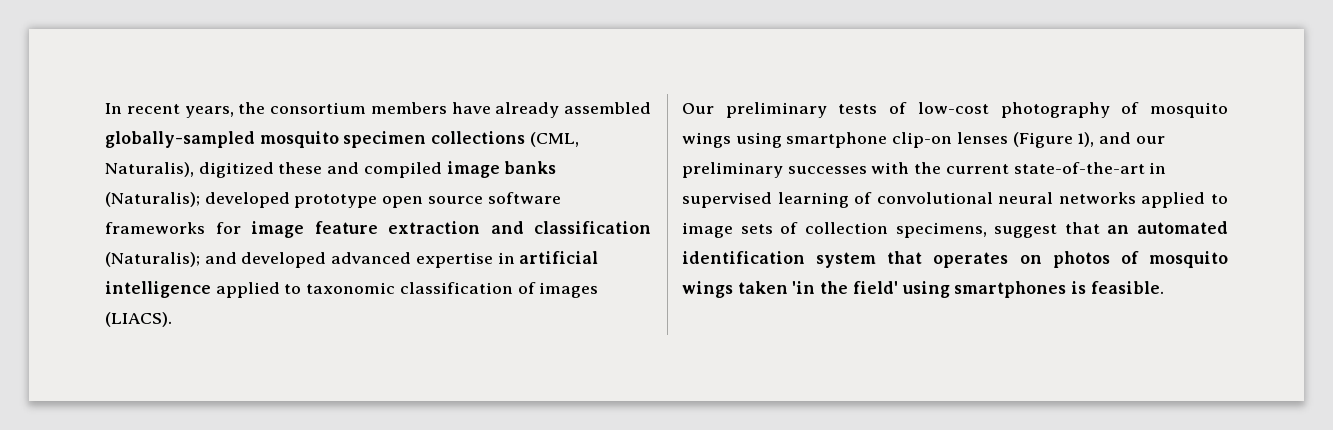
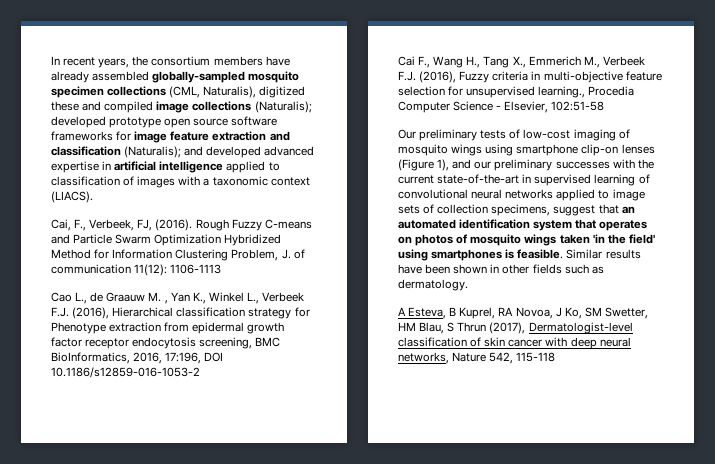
- In recent years, the consortium members have already assembled globally-sampled mosquito specimen collections (CML, Naturalis), digitized these and compiled image banks (Naturalis); developed prototype open source software frameworks for image feature extraction and classification (Naturalis); and developed advanced expertise in artificial intelligence applied to taxonomic classification of images (LIACS).
+ In recent years, the consortium members have already assembled globally-sampled mosquito specimen collections (CML, Naturalis), digitized these and compiled image collections (Naturalis); developed prototype open source software frameworks for image feature extraction and classification (Naturalis); and developed advanced expertise in artificial intelligence applied to classification of images with a taxonomic context (LIACS).
+ Cai, F., Verbeek, FJ, (2016). Rough Fuzzy C-means and Particle Swarm Optimization Hybridized Method for Information Clustering Problem, J. of communication 11(12): 1106-1113
+ Cao L., de Graauw M. , Yan K., Winkel L., Verbeek F.J. (2016), Hierarchical classification strategy for Phenotype extraction from epidermal growth factor receptor endocytosis screening, BMC BioInformatics, 2016, 17:196, DOI 10.1186/s12859-016-1053-2
+ Cai F., Wang H., Tang X., Emmerich M., Verbeek F.J. (2016), Fuzzy criteria in multi-objective feature selection for unsupervised learning., Procedia Computer Science - Elsevier, 102:51-58
- Our preliminary tests of low-cost photography of mosquito wings using smartphone clip-on lenses (Figure 1), and our preliminary successes with the current state-of-the-art in supervised learning of convolutional neural networks applied to image sets of collection specimens, suggest that an automated identification system that operates on photos of mosquito wings taken 'in the field' using smartphones is feasible.
+ Our preliminary tests of low-cost imaging of mosquito wings using smartphone clip-on lenses (Figure 1), and our preliminary successes with the current state-of-the-art in supervised learning of convolutional neural networks applied to image sets of collection specimens, suggest that an automated identification system that operates on photos of mosquito wings taken 'in the field' using smartphones is feasible.
+ Similar results have been shown in other fields such as dermatology.
+ A Esteva, B Kuprel, RA Novoa, J Ko, SM Swetter, HM Blau, S Thrun (2017), Dermatologist-level classification of skin cancer with deep neural networks, Nature 542, 115-118

